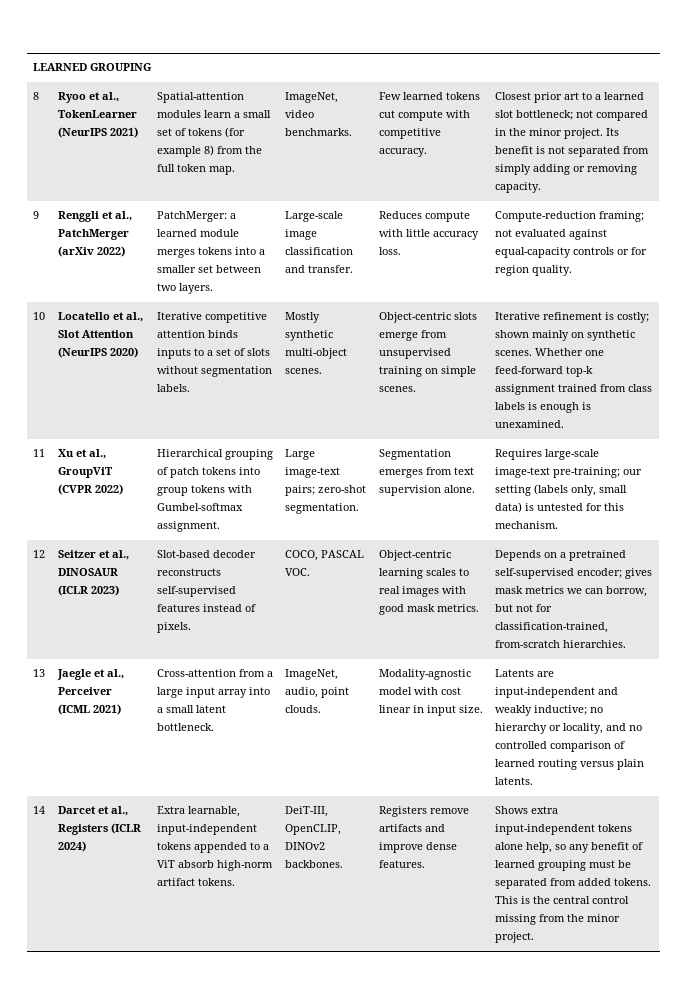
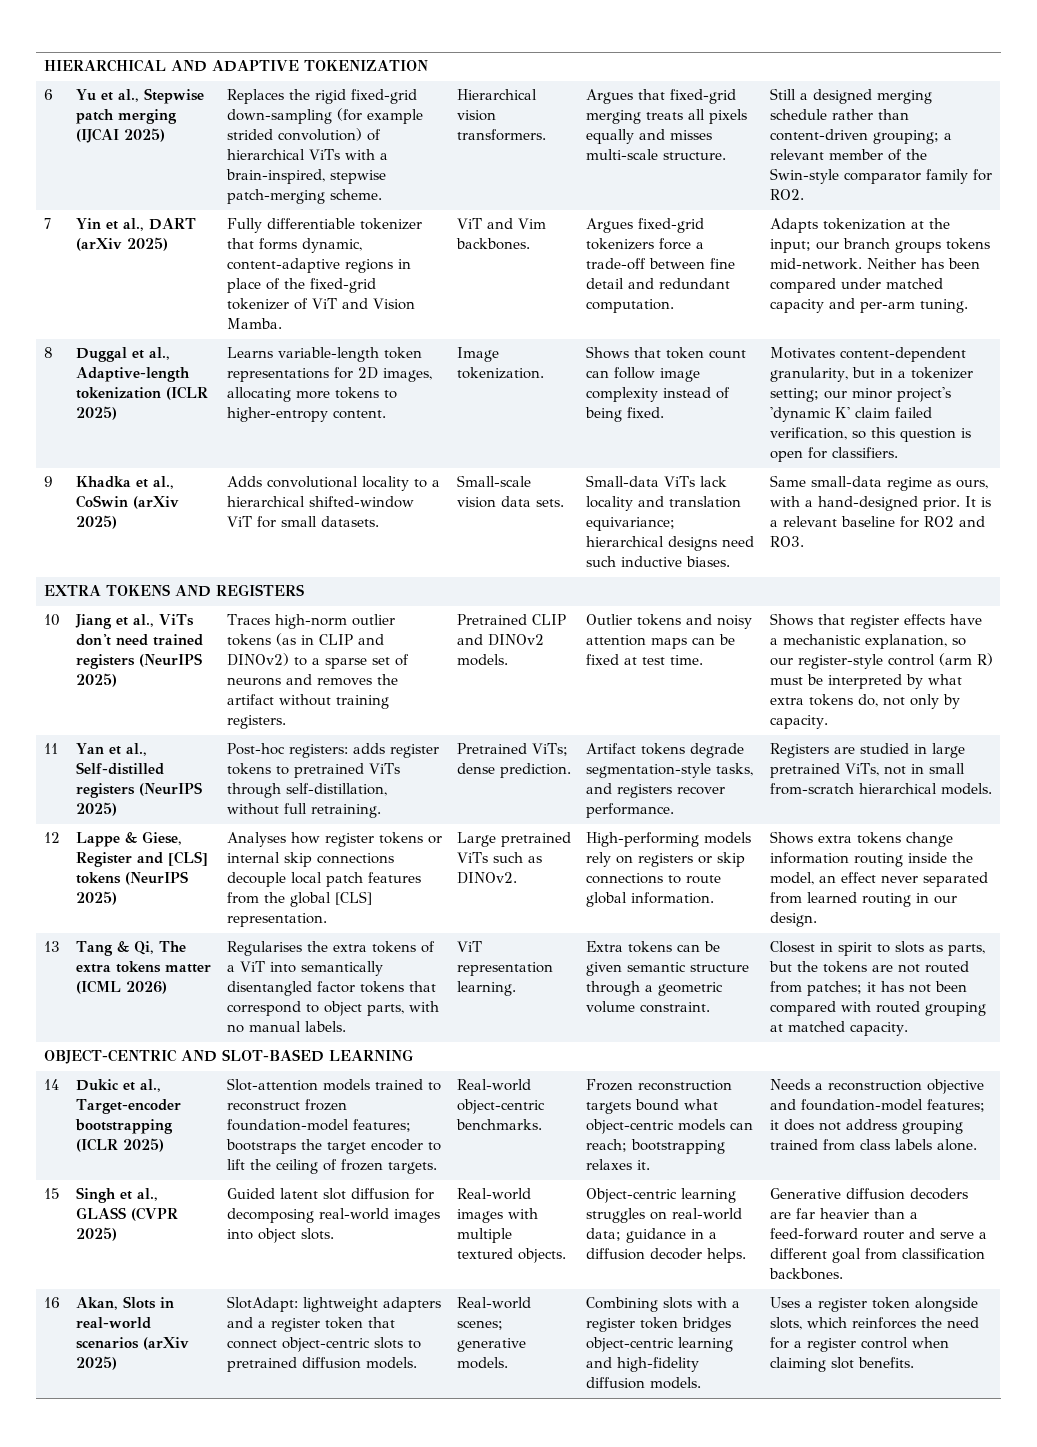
- LEARNED GROUPING
+ HIERARCHICAL AND ADAPTIVE TOKENIZATION
+ 6 | Yu et al., Stepwise patch merging (IJCAI 2025) | Replaces the rigid fixed-grid down-sampling (for example strided convolution) of hierarchical ViTs with a brain-inspired, stepwise patch-merging scheme. | Hierarchical vision transformers. | Argues that fixed-grid merging treats all pixels equally and misses multi-scale structure. | Still a designed merging schedule rather than content-driven grouping; a relevant member of the Swin-style comparator family for RO2.
+ 7 | Yin et al., DART (arXiv 2025) | Fully differentiable tokenizer that forms dynamic, content-adaptive regions in place of the fixed-grid tokenizer of ViT and Vision Mamba. | ViT and Vim backbones. | Argues fixed-grid tokenizers force a trade-off between fine detail and redundant computation. | Adapts tokenization at the input; our branch groups tokens mid-network. Neither has been compared under matched capacity and per-arm tuning.
- Ryoo et al., TokenLearner (NeurIPS 2021) | Spatial-attention modules learn a small set of tokens (for example 8) from the full token map. | ImageNet, video benchmarks. | Few learned tokens cut compute with competitive accuracy. | Closest prior art to a learned slot bottleneck; not compared in the minor project. Its benefit is not separated from simply adding or removing capacity.
+ Duggal et al., Adaptive-length tokenization (ICLR 2025) | Learns variable-length token representations for 2D images, allocating more tokens to higher-entropy content. | Image tokenization. | Shows that token count can follow image complexity instead of being fixed. | Motivates content-dependent granularity, but in a tokenizer setting; our minor project's 'dynamic K' claim failed verification, so this question is open for classifiers.
- Renggli et al., PatchMerger (arXiv 2022) | PatchMerger: a learned module merges tokens into a smaller set between two layers. | Large-scale image classification and transfer. | Reduces compute with little accuracy loss. | Compute-reduction framing; not evaluated against equal-capacity controls or for region quality.
+ Khadka et al., CoSwin (arXiv 2025) | Adds convolutional locality to a hierarchical shifted-window ViT for small datasets. | Small-scale vision data sets. | Small-data ViTs lack locality and translation equivariance; hierarchical designs need such inductive biases. | Same small-data regime as ours, with a hand-designed prior. It is a relevant baseline for RO2 and RO3.
+ EXTRA TOKENS AND REGISTERS
- Locatello et al., Slot Attention (NeurIPS 2020) | Iterative competitive attention binds inputs to a set of slots without segmentation labels. | Mostly synthetic multi-object scenes. | Object-centric slots emerge from unsupervised training on simple scenes. | Iterative refinement is costly; shown mainly on synthetic scenes. Whether one feed-forward top-k assignment trained from class labels is enough is unexamined.
- 11 | Xu et al., GroupViT (CVPR 2022) | Hierarchical grouping of patch tokens into group tokens with Gumbel-softmax assignment. | Large image-text pairs; zero-shot segmentation. | Segmentation emerges from text supervision alone. | Requires large-scale image-text pre-training; our setting (labels only, small data) is untested for this mechanism.
- 12 | Seitzer et al., DINOSAUR (ICLR 2023) | Slot-based decoder reconstructs self-supervised features instead of pixels. | COCO, PASCAL VOC. | Object-centric learning scales to real images with good mask metrics. | Depends on a pretrained self-supervised encoder; gives mask metrics we can borrow, but not for classification-trained, from-scratch hierarchies.
- 13 | Jaegle et al., Perceiver (ICML 2021) | Cross-attention from a large input array into a small latent bottleneck. | ImageNet, audio, point clouds. | Modality-agnostic model with cost linear in input size. | Latents are input-independent and weakly inductive; no hierarchy or locality, and no controlled comparison of learned routing versus plain latents.
- 14 | Darcet et al., Registers (ICLR 2024) | Extra learnable, input-independent tokens appended to a ViT absorb high-norm artifact tokens. | DeiT-III, OpenCLIP, DINOv2 backbones. | Registers remove artifacts and improve dense features. | Shows extra input-independent tokens alone help, so any benefit of learned grouping must be separated from added tokens. This is the central control missing from the minor project.
+ Jiang et al., ViTs don't need trained registers (NeurIPS 2025) | Traces high-norm outlier tokens (as in CLIP and DINOv2) to a sparse set of neurons and removes the artifact without training registers. | Pretrained CLIP and DINOv2 models. | Outlier tokens and noisy attention maps can be fixed at test time. | Shows that register effects have a mechanistic explanation, so our register-style control (arm R) must be interpreted by what extra tokens do, not only by capacity.
+ 11 | Yan et al., Self-distilled registers (NeurIPS 2025) | Post-hoc registers: adds register tokens to pretrained ViTs through self-distillation, without full retraining. | Pretrained ViTs; dense prediction. | Artifact tokens degrade segmentation-style tasks, and registers recover performance. | Registers are studied in large pretrained ViTs, not in small from-scratch hierarchical models.
+ 12 | Lappe & Giese, Register and [CLS] tokens (NeurIPS 2025) | Analyses how register tokens or internal skip connections decouple local patch features from the global [CLS] representation. | Large pretrained ViTs such as DINOv2. | High-performing models rely on registers or skip connections to route global information. | Shows extra tokens change information routing inside the model, an effect never separated from learned routing in our design.
+ 13 | Tang & Qi, The extra tokens matter (ICML 2026) | Regularises the extra tokens of a ViT into semantically disentangled factor tokens that correspond to object parts, with no manual labels. | ViT representation learning. | Extra tokens can be given semantic structure through a geometric volume constraint. | Closest in spirit to slots as parts, but the tokens are not routed from patches; it has not been compared with routed grouping at matched capacity.
+ OBJECT-CENTRIC AND SLOT-BASED LEARNING
+ 14 | Dukic et al., Target-encoder bootstrapping (ICLR 2025) | Slot-attention models trained to reconstruct frozen foundation-model features; bootstraps the target encoder to lift the ceiling of frozen targets. | Real-world object-centric benchmarks. | Frozen reconstruction targets bound what object-centric models can reach; bootstrapping relaxes it. | Needs a reconstruction objective and foundation-model features; it does not address grouping trained from class labels alone.
+ 15 | Singh et al., GLASS (CVPR 2025) | Guided latent slot diffusion for decomposing real-world images into object slots. | Real-world images with multiple textured objects. | Object-centric learning struggles on real-world data; guidance in a diffusion decoder helps. | Generative diffusion decoders are far heavier than a feed-forward router and serve a different goal from classification backbones.
+ 16 | Akan, Slots in real-world scenarios (arXiv 2025) | SlotAdapt: lightweight adapters and a register token that connect object-centric slots to pretrained diffusion models. | Real-world scenes; generative models. | Combining slots with a register token bridges object-centric learning and high-fidelity diffusion models. | Uses a register token alongside slots, which reinforces the need for a register control when claiming slot benefits.

